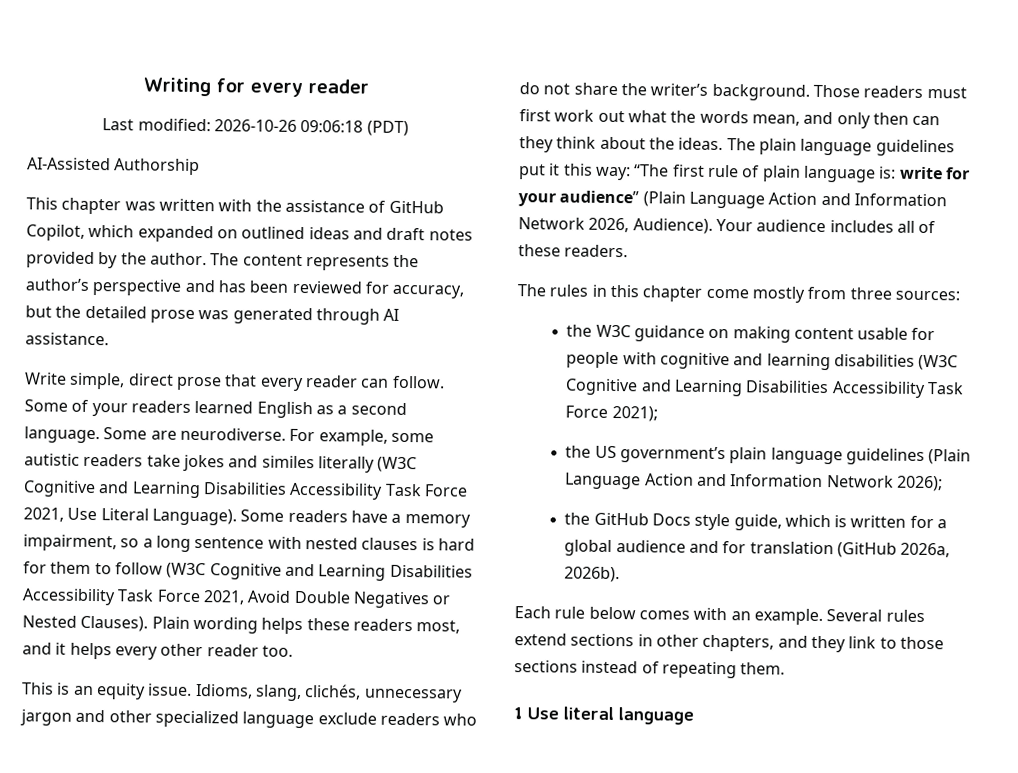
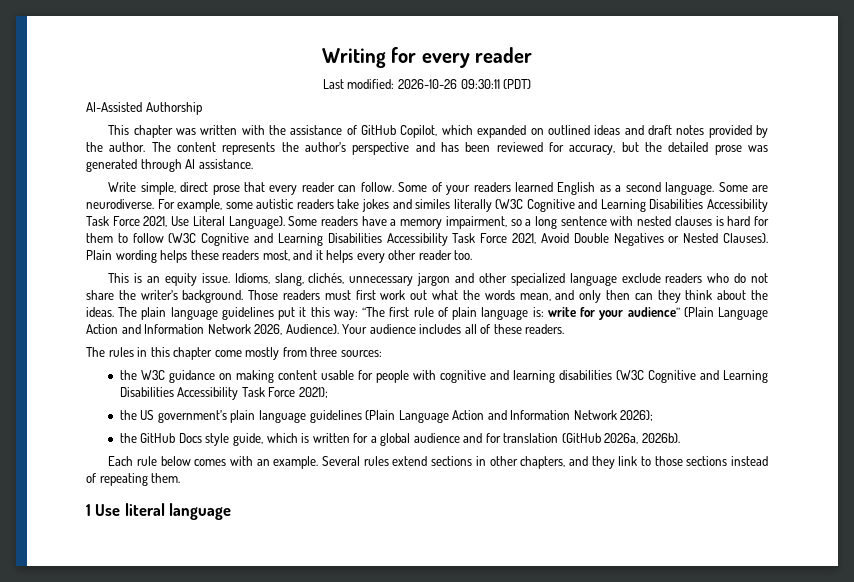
- Last modified: 2026-10-26 09:06:18 (PDT)
+ Last modified: 2026-10-26 09:30:11 (PDT)

